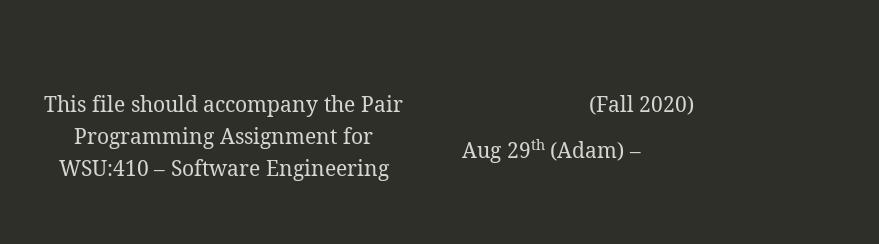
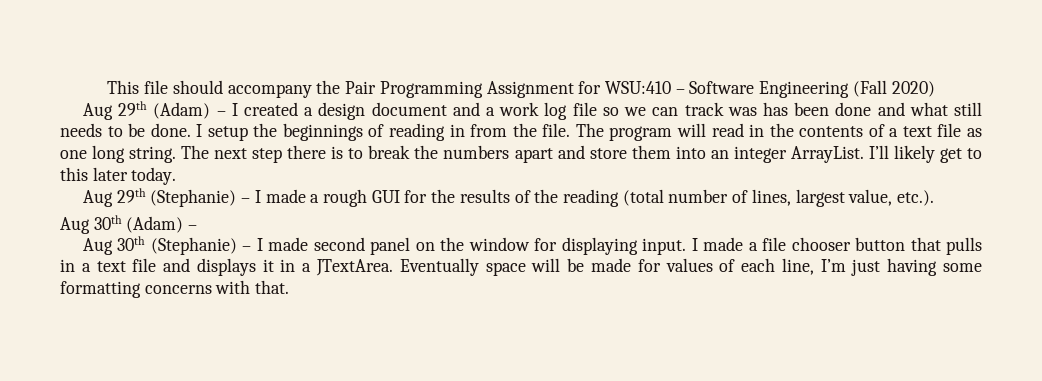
- Aug 29th (Adam) –
+ Aug 29th (Adam) – I created a design document and a work log file so we can track was has been done and what still needs to be done. I setup the beginnings of reading in from the file. The program will read in the contents of a text file as one long string. The next step there is to break the numbers apart and store them into an integer ArrayList. I’ll likely get to this later today.
+ Aug 29th (Stephanie) – I made a rough GUI for the results of the reading (total number of lines, largest value, etc.).
+ Aug 30th (Adam) –
+ Aug 30th (Stephanie) – I made second panel on the window for displaying input. I made a file chooser button that pulls in a text file and displays it in a JTextArea. Eventually space will be made for values of each line, I’m just having some formatting concerns with that.

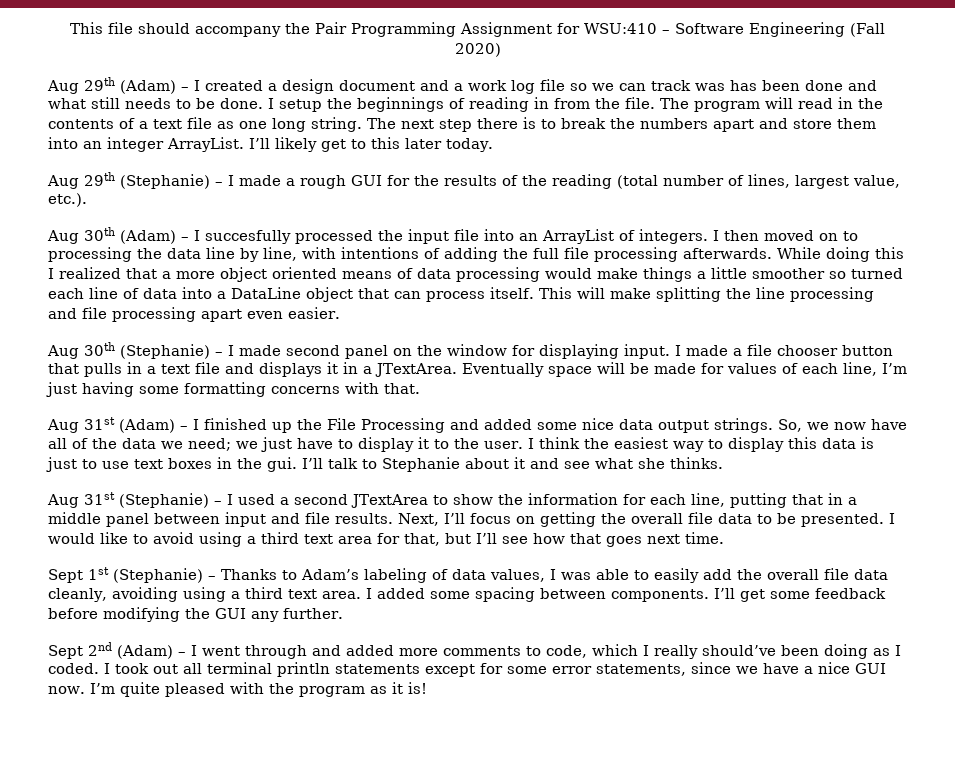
- Aug 30th (Adam) –
+ Aug 30th (Adam) – I succesfully processed the input file into an ArrayList of integers. I then moved on to processing the data line by line, with intentions of adding the full file processing afterwards. While doing this I realized that a more object oriented means of data processing would make things a little smoother so turned each line of data into a DataLine object that can process itself. This will make splitting the line processing and file processing apart even easier.
+ Aug 31st (Adam) – I finished up the File Processing and added some nice data output strings. So, we now have all of the data we need; we just have to display it to the user. I think the easiest way to display this data is just to use text boxes in the gui. I’ll talk to Stephanie about it and see what she thinks.
+ Aug 31st (Stephanie) – I used a second JTextArea to show the information for each line, putting that in a middle panel between input and file results. Next, I’ll focus on getting the overall file data to be presented. I would like to avoid using a third text area for that, but I’ll see how that goes next time.
+ Sept 1st (Stephanie) – Thanks to Adam’s labeling of data values, I was able to easily add the overall file data cleanly, avoiding using a third text area. I added some spacing between components. I’ll get some feedback before modifying the GUI any further.
+ Sept 2nd (Adam) – I went through and added more comments to code, which I really should’ve been doing as I coded. I took out all terminal println statements except for some error statements, since we have a nice GUI now. I’m quite pleased with the program as it is!

